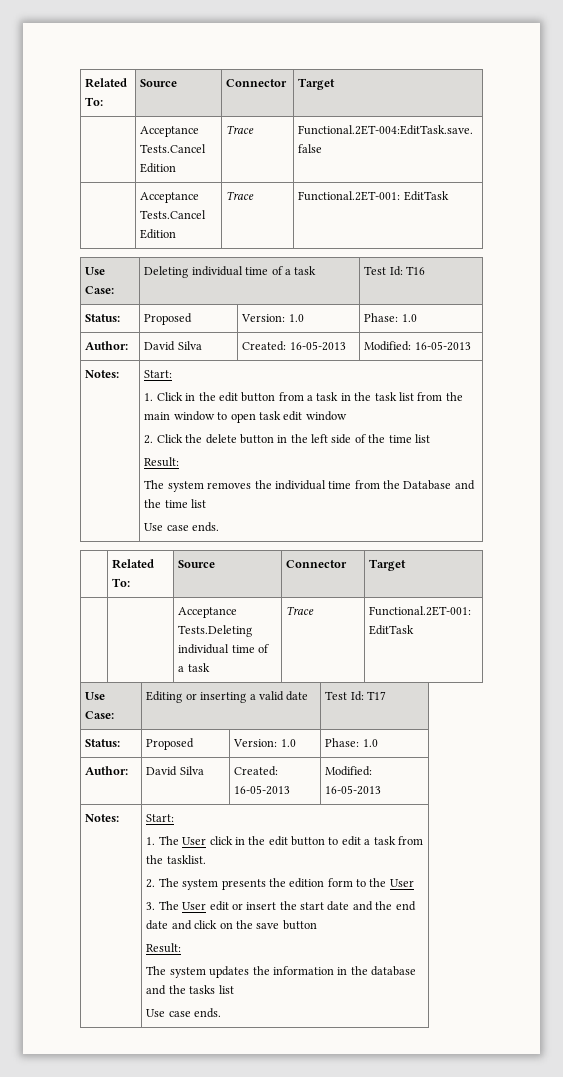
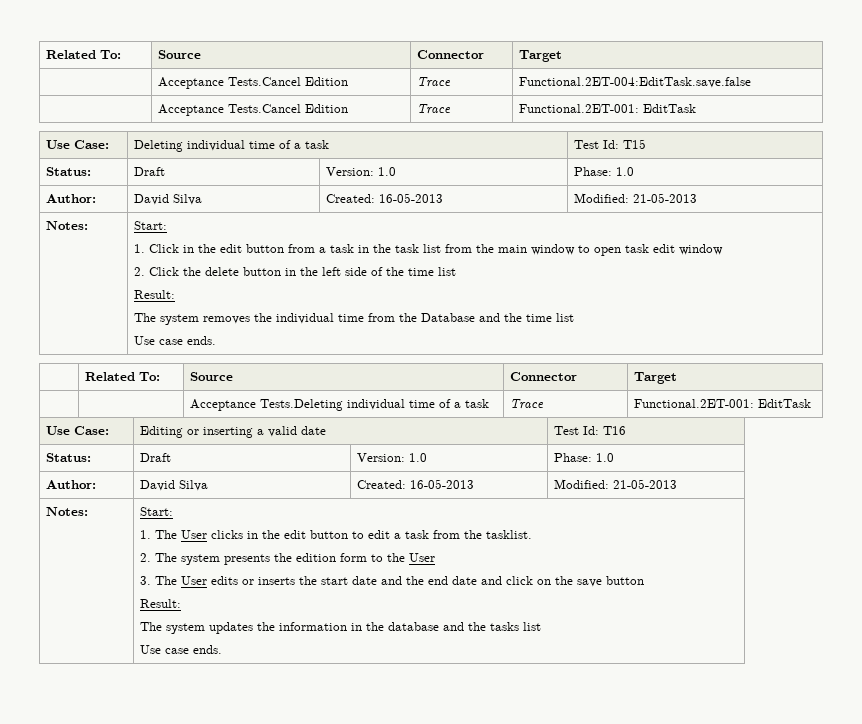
- Use Case: | Deleting individual time of a task | Test Id: T16
- Status: | Proposed | Version: 1.0 | Phase: 1.0
- Author: | David Silva | Created: 16-05-2013 | Modified: 16-05-2013
+ Use Case: | Deleting individual time of a task | Test Id: T15
+ Status: | Draft | Version: 1.0 | Phase: 1.0
+ Author: | David Silva | Created: 16-05-2013 | Modified: 21-05-2013
- Use Case: | Editing or inserting a valid date | Test Id: T17
- Status: | Proposed | Version: 1.0 | Phase: 1.0
- Author: | David Silva | Created: 16-05-2013 | Modified: 16-05-2013
+ Use Case: | Editing or inserting a valid date | Test Id: T16
+ Status: | Draft | Version: 1.0 | Phase: 1.0
+ Author: | David Silva | Created: 16-05-2013 | Modified: 21-05-2013
- 1. The User click in the edit button to edit a task from the tasklist.
+ 1. The User clicks in the edit button to edit a task from the tasklist.
- 3. The User edit or insert the start date and the end date and click on the save button
+ 3. The User edits or inserts the start date and the end date and click on the save button

